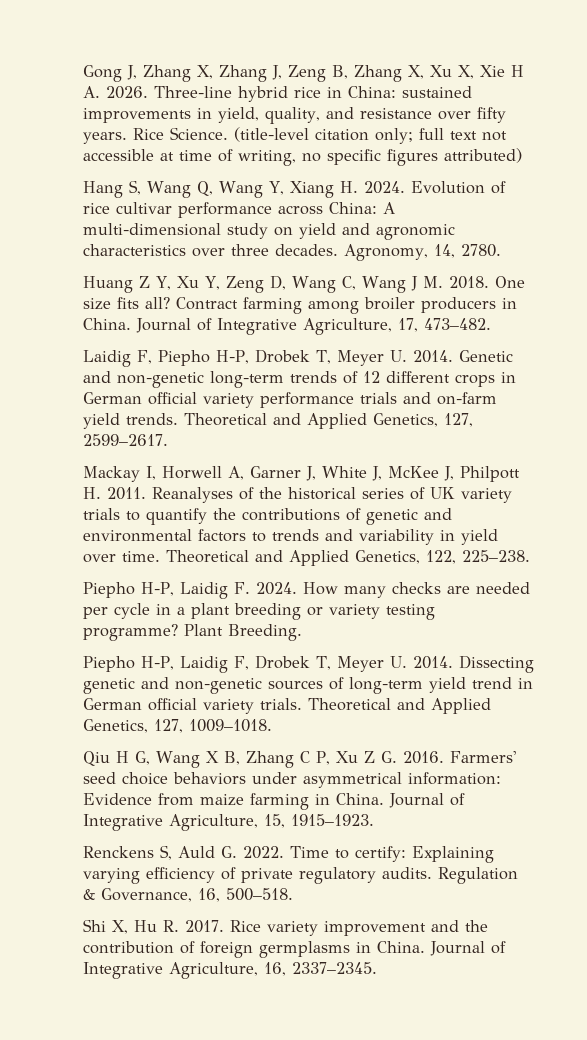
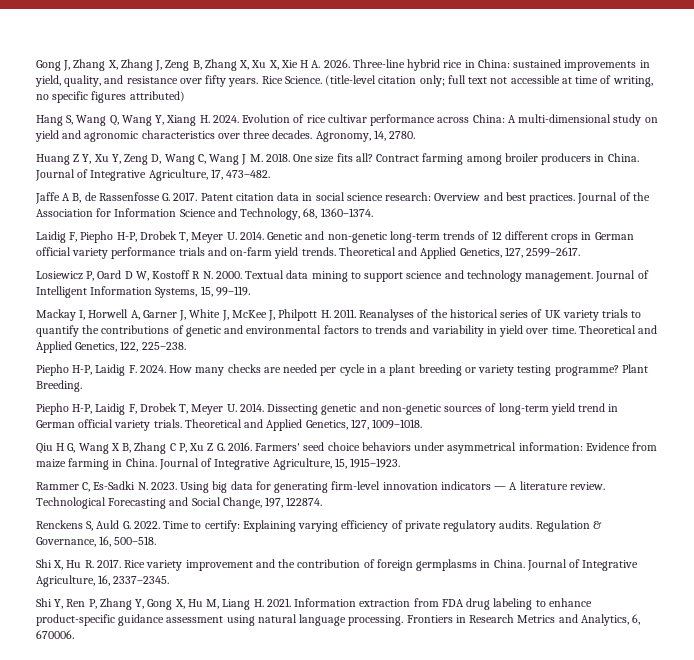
+ Jaffe A B, de Rassenfosse G. 2017. Patent citation data in social science research: Overview and best practices. Journal of the Association for Information Science and Technology, 68, 1360–1374.
+ Losiewicz P, Oard D W, Kostoff R N. 2000. Textual data mining to support science and technology management. Journal of Intelligent Information Systems, 15, 99–119.
+ Rammer C, Es-Sadki N. 2023. Using big data for generating firm-level innovation indicators — A literature review. Technological Forecasting and Social Change, 197, 122874.
+ Shi Y, Ren P, Zhang Y, Gong X, Hu M, Liang H. 2021. Information extraction from FDA drug labeling to enhance product-specific guidance assessment using natural language processing. Frontiers in Research Metrics and Analytics, 6, 670006.

